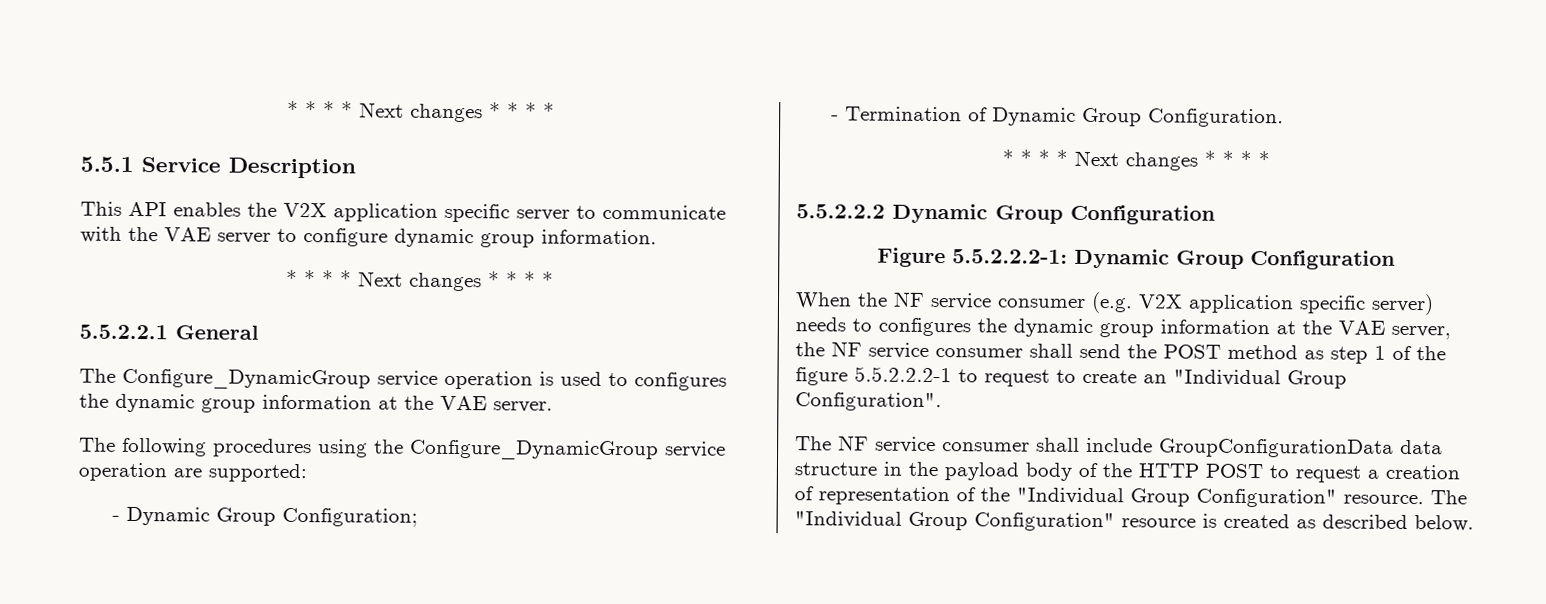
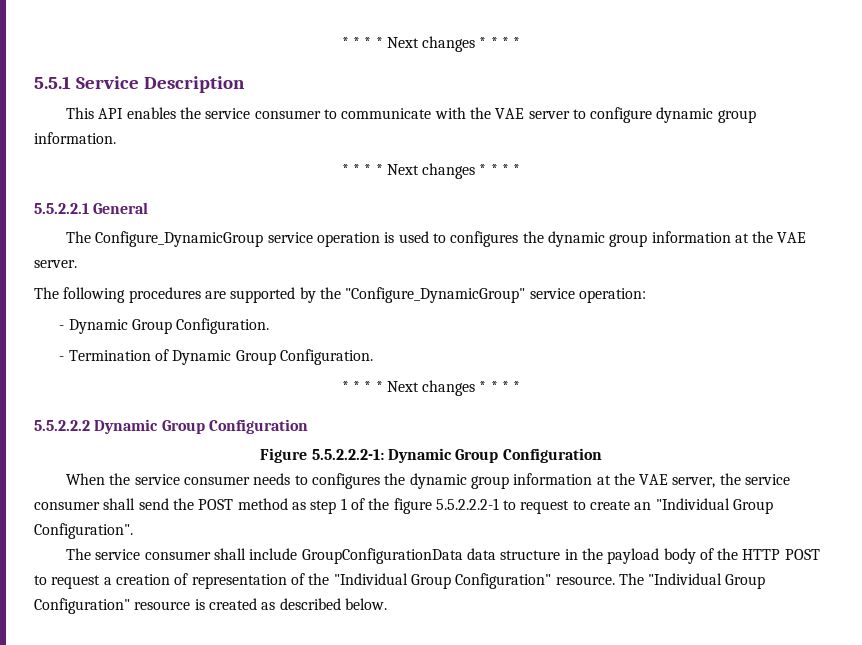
- This API enables the V2X application specific server to communicate with the VAE server to configure dynamic group information.
+ This API enables the service consumer to communicate with the VAE server to configure dynamic group information.
- The following procedures using the Configure_DynamicGroup service operation are supported:
+ The following procedures are supported by the "Configure_DynamicGroup" service operation:
- - Dynamic Group Configuration;
+ - Dynamic Group Configuration.
- When the NF service consumer (e.g. V2X application specific server) needs to configures the dynamic group information at the VAE server, the NF service consumer shall send the POST method as step 1 of the figure 5.5.2.2.2-1 to request to create an "Individual Group Configuration".
+ When the service consumer needs to configures the dynamic group information at the VAE server, the service consumer shall send the POST method as step 1 of the figure 5.5.2.2.2-1 to request to create an "Individual Group Configuration".
- The NF service consumer shall include GroupConfigurationData data structure in the payload body of the HTTP POST to request a creation of representation of the "Individual Group Configuration" resource.
+ The service consumer shall include GroupConfigurationData data structure in the payload body of the HTTP POST to request a creation of representation of the "Individual Group Configuration" resource.

